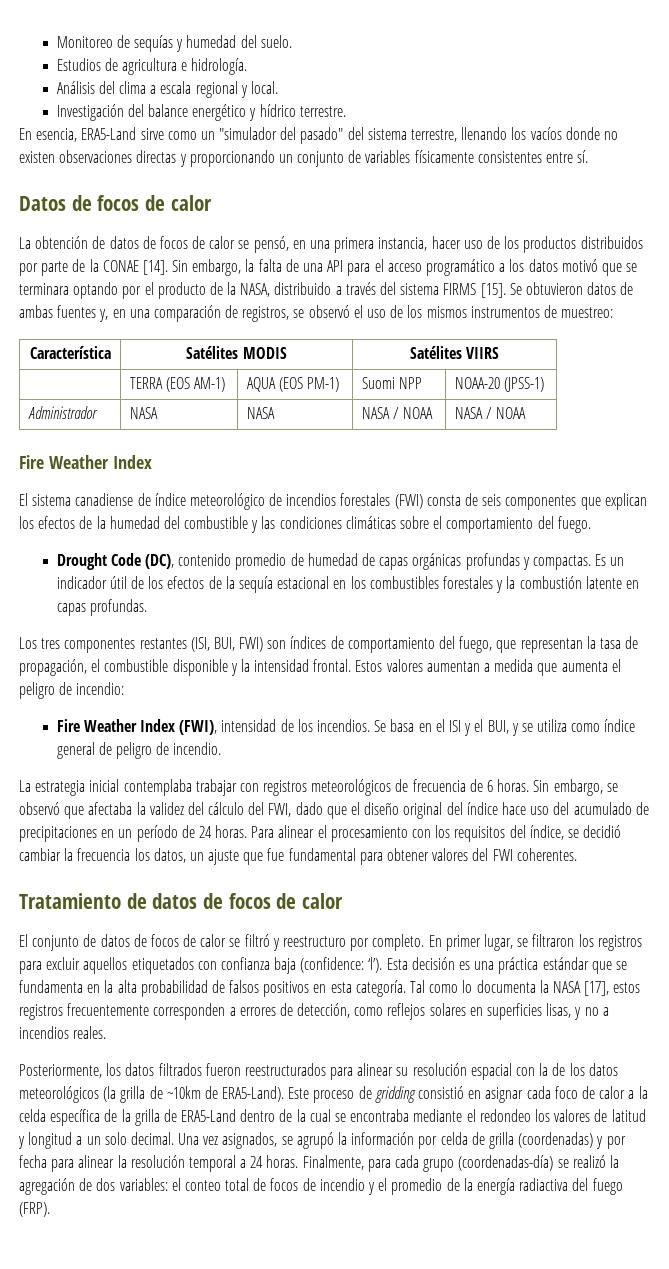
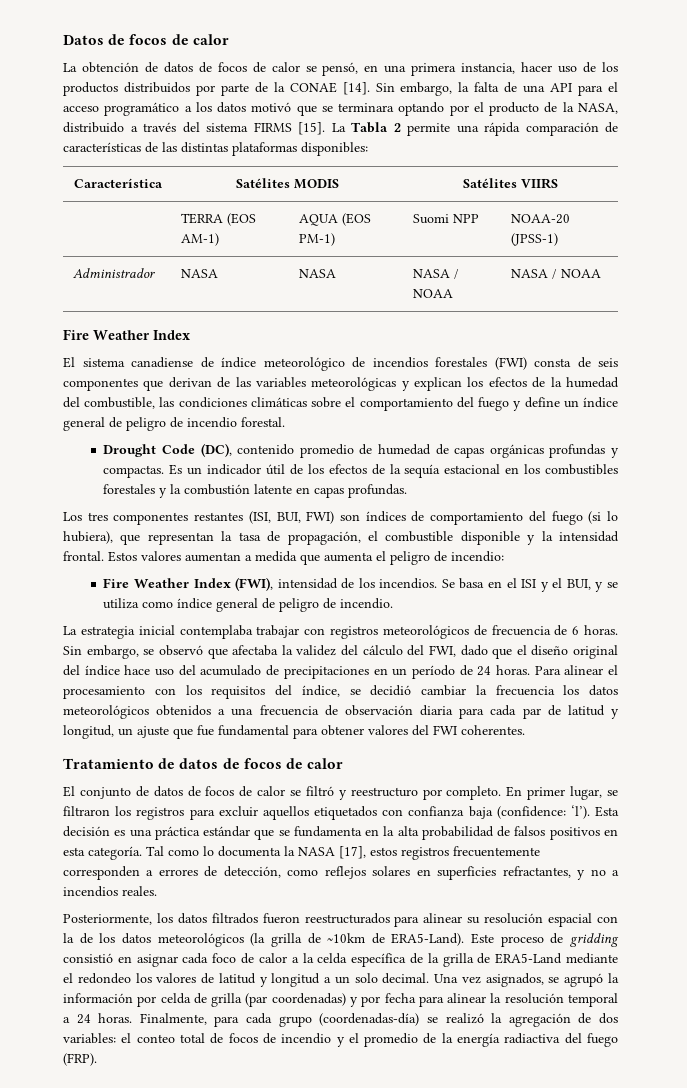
- Monitoreo de sequías y humedad del suelo.
- Estudios de agricultura e hidrología.
- Análisis del clima a escala regional y local.
- Investigación del balance energético y hídrico terrestre.
- En esencia, ERA5-Land sirve como un "simulador del pasado" del sistema terrestre, llenando los vacíos donde no existen observaciones directas y proporcionando un conjunto de variables físicamente consistentes entre sí.
- Se obtuvieron datos de ambas fuentes y, en una comparación de registros, se observó el uso de los mismos instrumentos de muestreo:
+ La Tabla 2 permite una rápida comparación de características de las distintas plataformas disponibles:
- El sistema canadiense de índice meteorológico de incendios forestales (FWI) consta de seis componentes que explican los efectos de la humedad del combustible y las condiciones climáticas sobre el comportamiento del fuego.
+ El sistema canadiense de índice meteorológico de incendios forestales (FWI) consta de seis componentes que derivan de las variables meteorológicas y explican los efectos de la humedad del combustible, las condiciones climáticas sobre el comportamiento del fuego y define un índice general de peligro de incendio forestal.
- Los tres componentes restantes (ISI, BUI, FWI) son índices de comportamiento del fuego, que representan la tasa de propagación, el combustible disponible y la intensidad frontal.
+ Los tres componentes restantes (ISI, BUI, FWI) son índices de comportamiento del fuego (si lo hubiera), que representan la tasa de propagación, el combustible disponible y la intensidad frontal.
- Para alinear el procesamiento con los requisitos del índice, se decidió cambiar la frecuencia los datos, un ajuste que fue fundamental para obtener valores del FWI coherentes.
+ Para alinear el procesamiento con los requisitos del índice, se decidió cambiar la frecuencia los datos meteorológicos obtenidos a una frecuencia de observación diaria para cada par de latitud y longitud, un ajuste que fue fundamental para obtener valores del FWI coherentes.
- Tal como lo documenta la NASA [17], estos registros frecuentemente corresponden a errores de detección, como reflejos solares en superficies lisas, y no a incendios reales.
+ Tal como lo documenta la NASA [17], estos registros frecuentemente corresponden a errores de detección, como reflejos solares en superficies refractantes, y no a incendios reales.
- Este proceso de gridding consistió en asignar cada foco de calor a la celda específica de la grilla de ERA5-Land dentro de la cual se encontraba mediante el redondeo los valores de latitud y longitud a un solo decimal.
+ Este proceso de gridding consistió en asignar cada foco de calor a la celda específica de la grilla de ERA5-Land mediante el redondeo los valores de latitud y longitud a un solo decimal.
- Una vez asignados, se agrupó la información por celda de grilla (coordenadas) y por fecha para alinear la resolución temporal a 24 horas.
+ Una vez asignados, se agrupó la información por celda de grilla (par coordenadas) y por fecha para alinear la resolución temporal a 24 horas.

